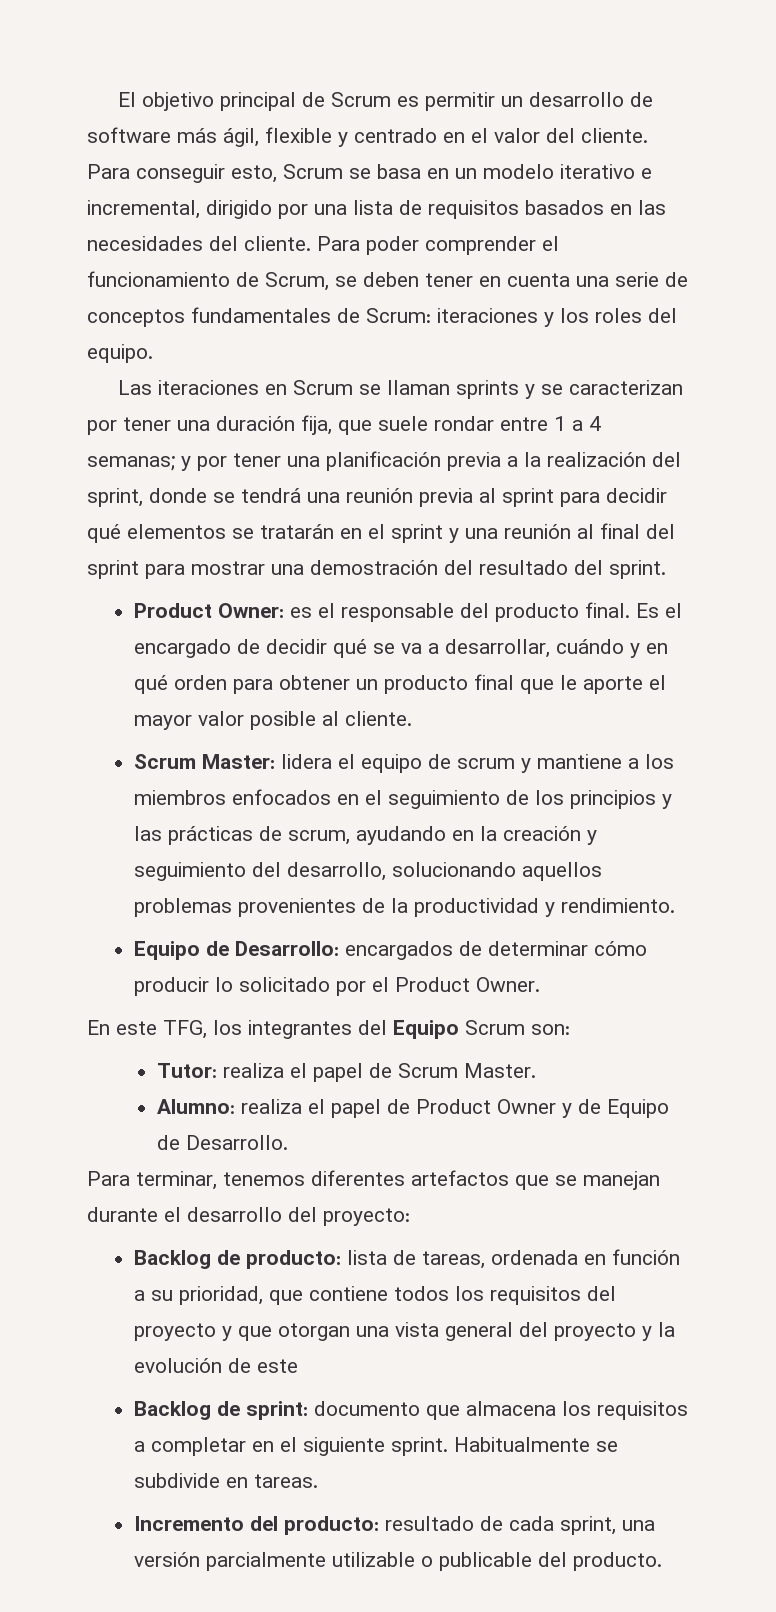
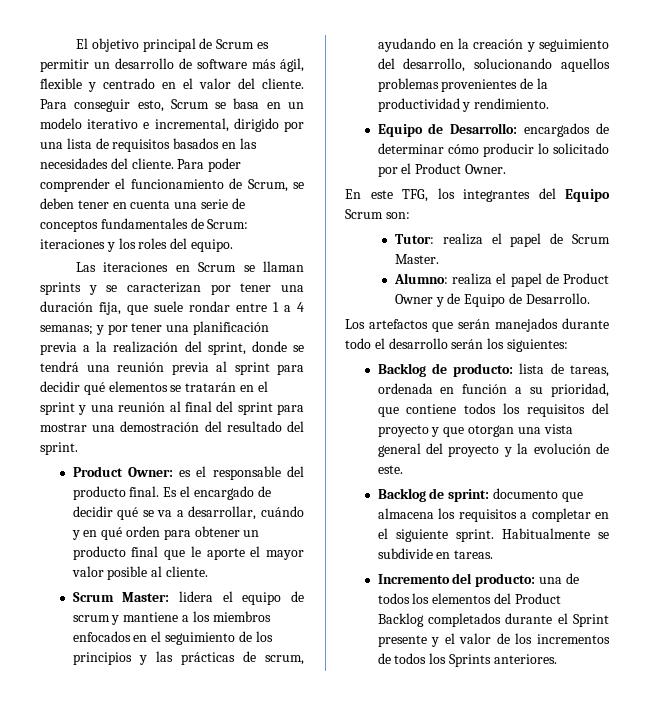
- Para terminar, tenemos diferentes artefactos que se manejan durante el desarrollo del proyecto:
+ Los artefactos que serán manejados durante todo el desarrollo serán los siguientes:
- Backlog de producto: lista de tareas, ordenada en función a su prioridad, que contiene todos los requisitos del proyecto y que otorgan una vista general del proyecto y la evolución de este
+ Backlog de producto: lista de tareas, ordenada en función a su prioridad, que contiene todos los requisitos del proyecto y que otorgan una vista general del proyecto y la evolución de este.
- Incremento del producto: resultado de cada sprint, una versión parcialmente utilizable o publicable del producto.
+ Incremento del producto: una de todos los elementos del Product Backlog completados durante el Sprint presente y el valor de los incrementos de todos los Sprints anteriores.

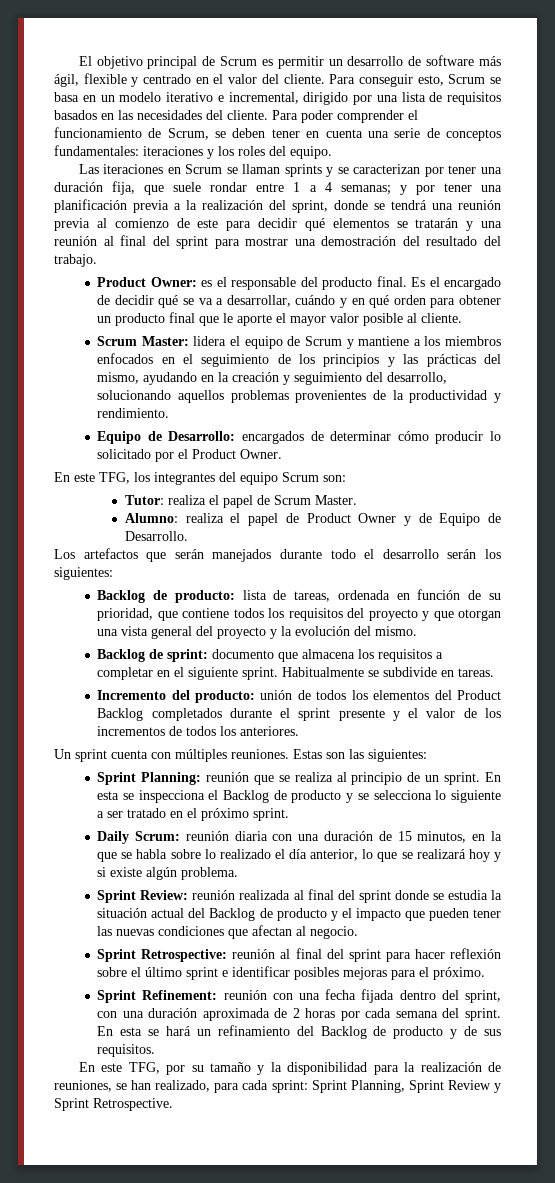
- Para poder comprender el funcionamiento de Scrum, se deben tener en cuenta una serie de conceptos fundamentales de Scrum: iteraciones y los roles del equipo.
+ Para poder comprender el funcionamiento de Scrum, se deben tener en cuenta una serie de conceptos fundamentales: iteraciones y los roles del equipo.
- y por tener una planificación previa a la realización del sprint, donde se tendrá una reunión previa al sprint para decidir qué elementos se tratarán en el sprint y una reunión al final del sprint para mostrar una demostración del resultado del sprint.
+ y por tener una planificación previa a la realización del sprint, donde se tendrá una reunión previa al comienzo de este para decidir qué elementos se tratarán y una reunión al final del sprint para mostrar una demostración del resultado del trabajo.
- Scrum Master: lidera el equipo de scrum y mantiene a los miembros enfocados en el seguimiento de los principios y las prácticas de scrum, ayudando en la creación y seguimiento del desarrollo, solucionando aquellos problemas provenientes de la productividad y rendimiento.
+ Scrum Master: lidera el equipo de Scrum y mantiene a los miembros enfocados en el seguimiento de los principios y las prácticas del mismo, ayudando en la creación y seguimiento del desarrollo, solucionando aquellos problemas provenientes de la productividad y rendimiento.
- En este TFG, los integrantes del Equipo Scrum son:
+ En este TFG, los integrantes del equipo Scrum son:
- Backlog de producto: lista de tareas, ordenada en función a su prioridad, que contiene todos los requisitos del proyecto y que otorgan una vista general del proyecto y la evolución de este.
+ Backlog de producto: lista de tareas, ordenada en función de su prioridad, que contiene todos los requisitos del proyecto y que otorgan una vista general del proyecto y la evolución del mismo.
- Incremento del producto: una de todos los elementos del Product Backlog completados durante el Sprint presente y el valor de los incrementos de todos los Sprints anteriores.
+ Incremento del producto: unión de todos los elementos del Product Backlog completados durante el sprint presente y el valor de los incrementos de todos los anteriores.
+ Un sprint cuenta con múltiples reuniones. Estas son las siguientes:
+ Sprint Planning: reunión que se realiza al principio de un sprint. En esta se inspecciona el Backlog de producto y se selecciona lo siguiente a ser tratado en el próximo sprint.
+ Daily Scrum: reunión diaria con una duración de 15 minutos, en la que se habla sobre lo realizado el día anterior, lo que se realizará hoy y si existe algún problema.
+ Sprint Review: reunión realizada al final del sprint donde se estudia la situación actual del Backlog de producto y el impacto que pueden tener las nuevas condiciones que afectan al negocio.
+ Sprint Retrospective: reunión al final del sprint para hacer reflexión sobre el último sprint e identificar posibles mejoras para el próximo.
+ Sprint Refinement: reunión con una fecha fijada dentro del sprint, con una duración aproximada de 2 horas por cada semana del sprint. En esta se hará un refinamiento del Backlog de producto y de sus requisitos.
+ En este TFG, por su tamaño y la disponibilidad para la realización de reuniones, se han realizado, para cada sprint: Sprint Planning, Sprint Review y Sprint Retrospective.

